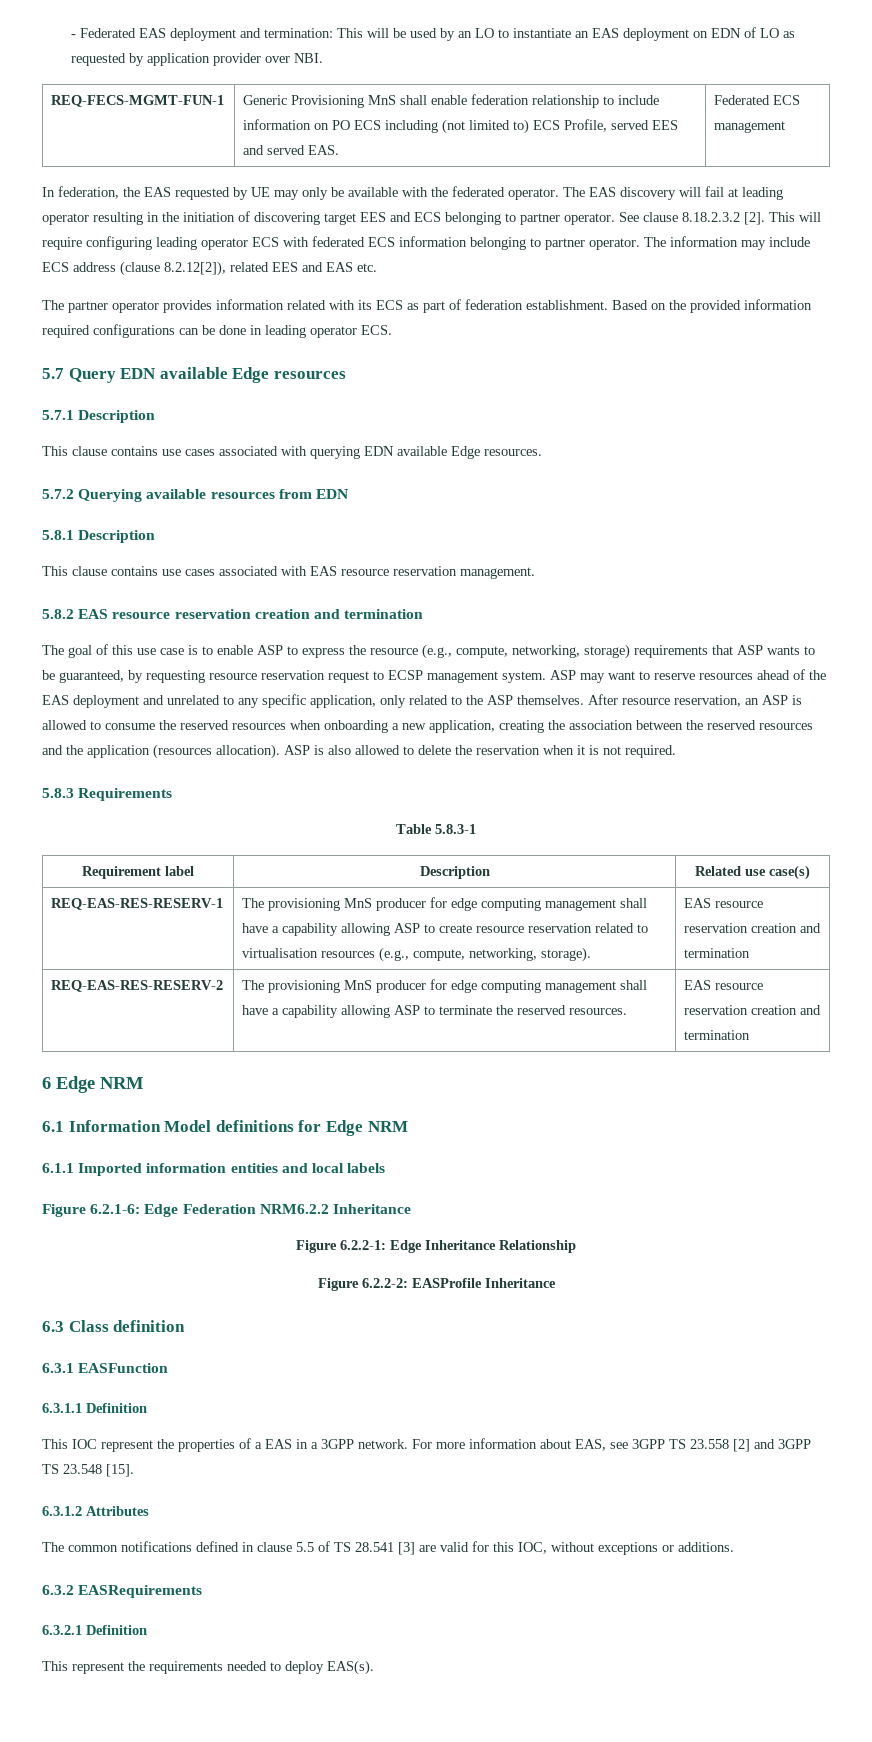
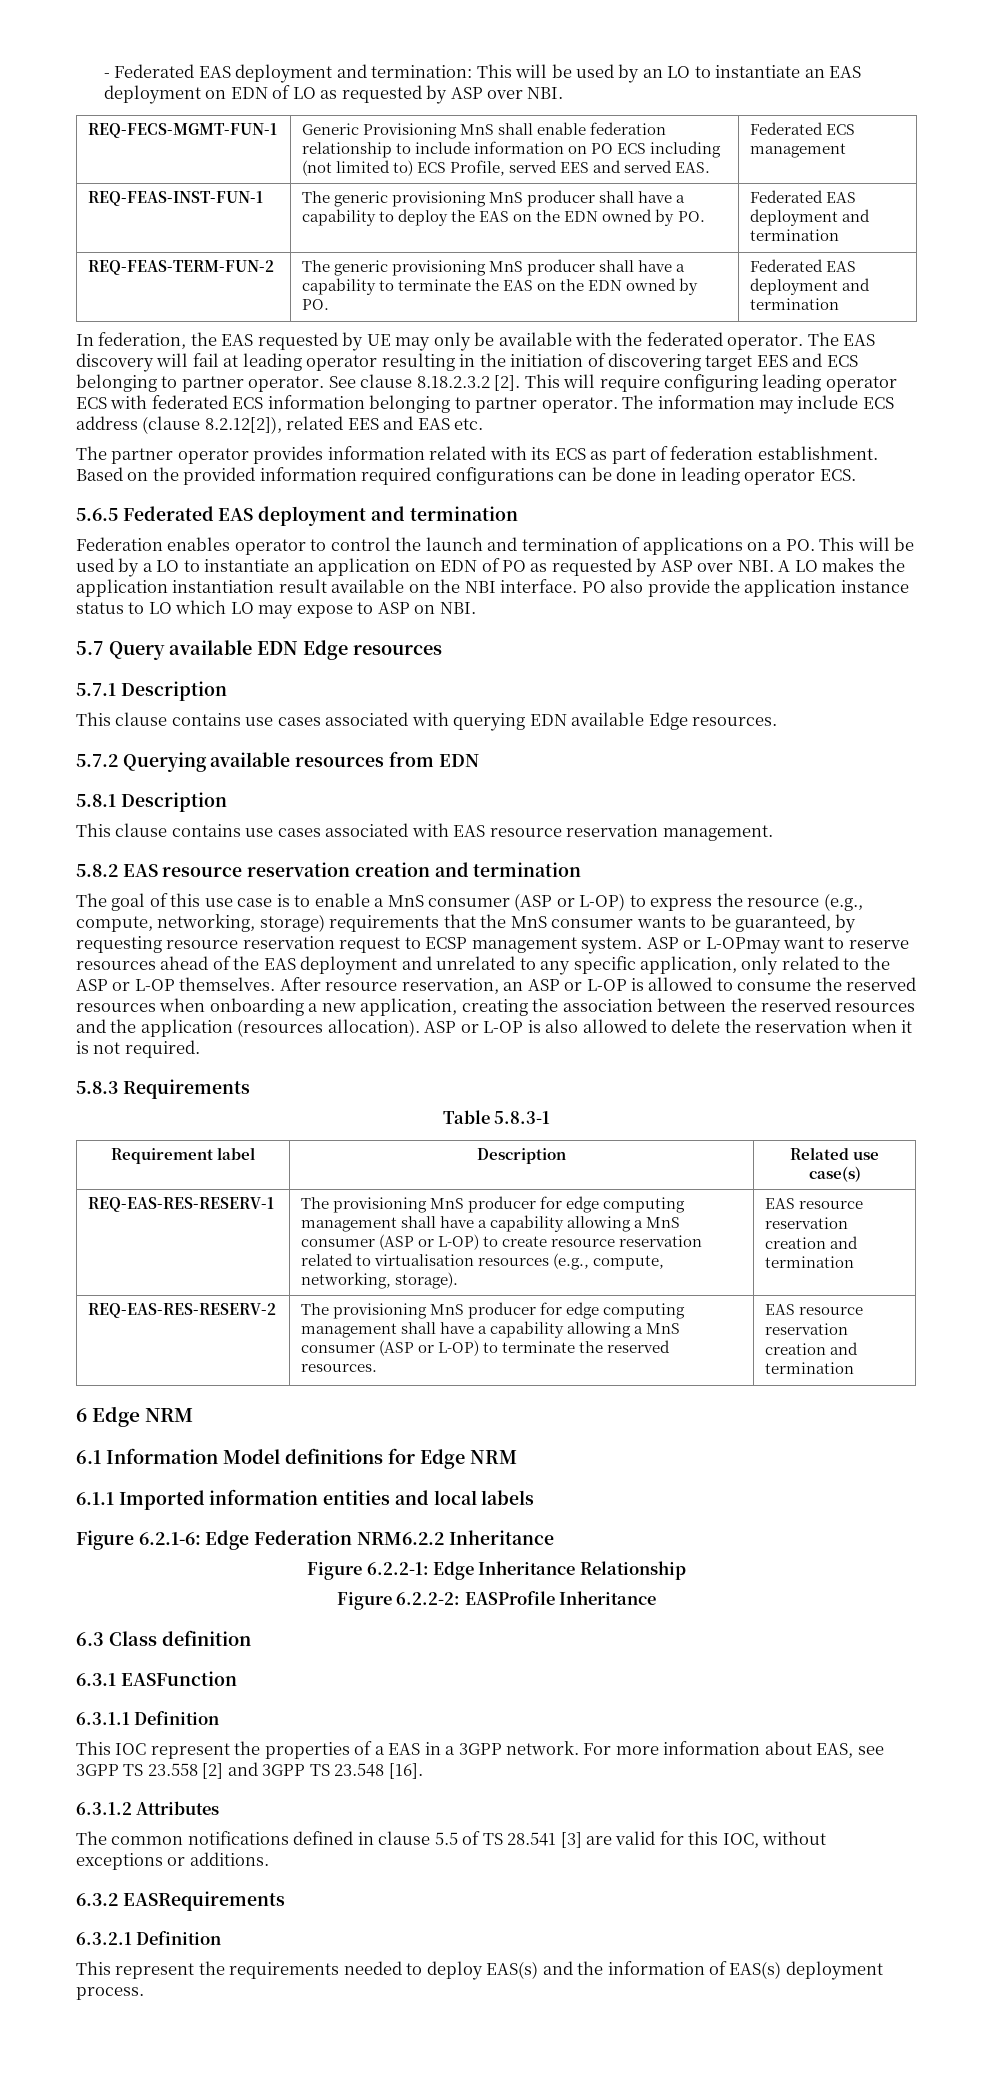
- - Federated EAS deployment and termination: This will be used by an LO to instantiate an EAS deployment on EDN of LO as requested by application provider over NBI.
+ - Federated EAS deployment and termination: This will be used by an LO to instantiate an EAS deployment on EDN of LO as requested by ASP over NBI.
+ REQ-FEAS-INST-FUN-1 | The generic provisioning MnS producer shall have a capability to deploy the EAS on the EDN owned by PO. | Federated EAS deployment and termination
+ REQ-FEAS-TERM-FUN-2 | The generic provisioning MnS producer shall have a capability to terminate the EAS on the EDN owned by PO. | Federated EAS deployment and termination
+ 5.6.5 Federated EAS deployment and termination
+ Federation enables operator to control the launch and termination of applications on a PO. This will be used by a LO to instantiate an application on EDN of PO as requested by ASP over NBI. A LO makes the application instantiation result available on the NBI interface. PO also provide the application instance status to LO which LO may expose to ASP on NBI.
- 5.7 Query EDN available Edge resources
+ 5.7 Query available EDN Edge resources
- The goal of this use case is to enable ASP to express the resource (e.g., compute, networking, storage) requirements that ASP wants to be guaranteed, by requesting resource reservation request to ECSP management system.
+ The goal of this use case is to enable a MnS consumer (ASP or L-OP) to express the resource (e.g., compute, networking, storage) requirements that the MnS consumer wants to be guaranteed, by requesting resource reservation request to ECSP management system.
- ASP may want to reserve resources ahead of the EAS deployment and unrelated to any specific application, only related to the ASP themselves.
+ ASP or L-OPmay want to reserve resources ahead of the EAS deployment and unrelated to any specific application, only related to the ASP or L-OP themselves.
- After resource reservation, an ASP is allowed to consume the reserved resources when onboarding a new application, creating the association between the reserved resources and the application (resources allocation).
+ After resource reservation, an ASP or L-OP is allowed to consume the reserved resources when onboarding a new application, creating the association between the reserved resources and the application (resources allocation).
- ASP is also allowed to delete the reservation when it is not required.
+ ASP or L-OP is also allowed to delete the reservation when it is not required.
- REQ-EAS-RES-RESERV-1 | The provisioning MnS producer for edge computing management shall have a capability allowing ASP to create resource reservation related to virtualisation resources (e.g., compute, networking, storage). | EAS resource reservation creation and termination
+ REQ-EAS-RES-RESERV-1 | The provisioning MnS producer for edge computing management shall have a capability allowing a MnS consumer (ASP or L-OP) to create resource reservation related to virtualisation resources (e.g., compute, networking, storage). | EAS resource reservation creation and termination
- REQ-EAS-RES-RESERV-2 | The provisioning MnS producer for edge computing management shall have a capability allowing ASP to terminate the reserved resources. | EAS resource reservation creation and termination
+ REQ-EAS-RES-RESERV-2 | The provisioning MnS producer for edge computing management shall have a capability allowing a MnS consumer (ASP or L-OP) to terminate the reserved resources. | EAS resource reservation creation and termination
- For more information about EAS, see 3GPP TS 23.558 [2] and 3GPP TS 23.548 [15].
+ For more information about EAS, see 3GPP TS 23.558 [2] and 3GPP TS 23.548 [16].
- This represent the requirements needed to deploy EAS(s).
+ This represent the requirements needed to deploy EAS(s) and the information of EAS(s) deployment process.

